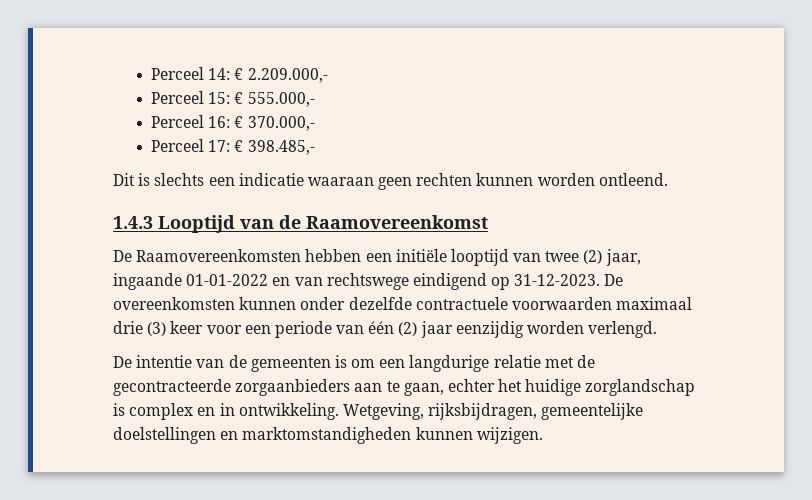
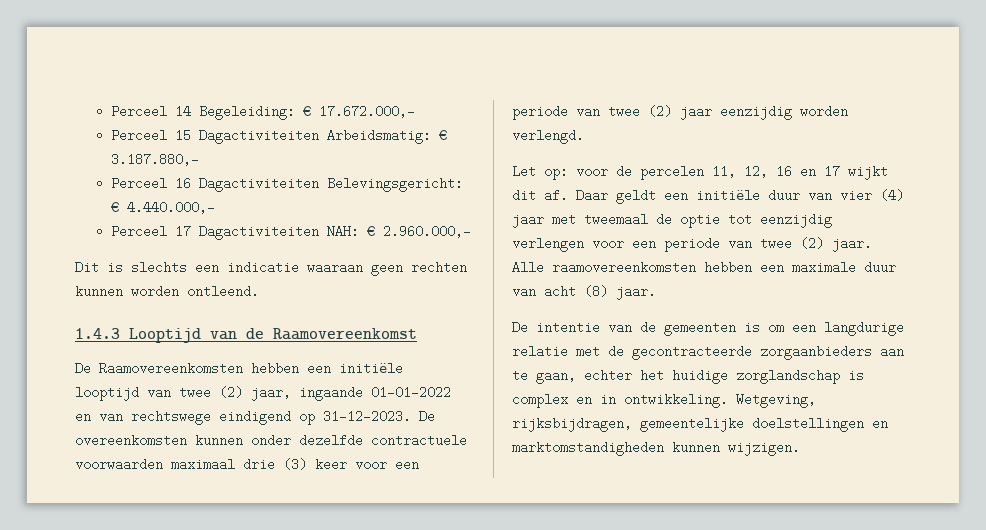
- Perceel 14: € 2.209.000,-
- Perceel 15: € 555.000,-
- Perceel 16: € 370.000,-
- Perceel 17: € 398.485,-
+ Perceel 14 Begeleiding: € 17.672.000,-
+ Perceel 15 Dagactiviteiten Arbeidsmatig: € 3.187.880,-
+ Perceel 16 Dagactiviteiten Belevingsgericht: € 4.440.000,-
+ Perceel 17 Dagactiviteiten NAH: € 2.960.000,-
- De overeenkomsten kunnen onder dezelfde contractuele voorwaarden maximaal drie (3) keer voor een periode van één (2) jaar eenzijdig worden verlengd.
+ De overeenkomsten kunnen onder dezelfde contractuele voorwaarden maximaal drie (3) keer voor een periode van twee (2) jaar eenzijdig worden verlengd.
+ Let op: voor de percelen 11, 12, 16 en 17 wijkt dit af. Daar geldt een initiële duur van vier (4) jaar met tweemaal de optie tot eenzijdig verlengen voor een periode van twee (2) jaar. Alle raamovereenkomsten hebben een maximale duur van acht (8) jaar.

